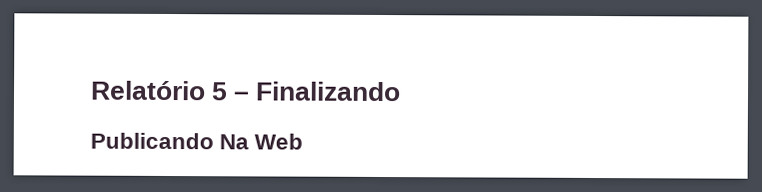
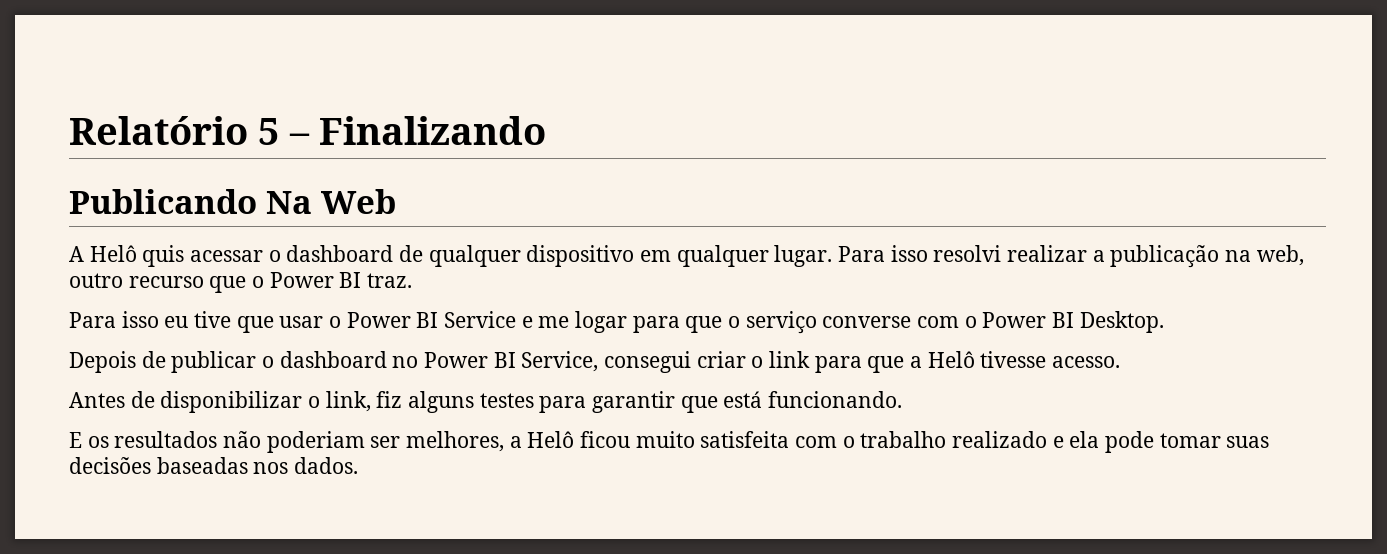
+ A Helô quis acessar o dashboard de qualquer dispositivo em qualquer lugar. Para isso resolvi realizar a publicação na web, outro recurso que o Power BI traz.
+ Para isso eu tive que usar o Power BI Service e me logar para que o serviço converse com o Power BI Desktop.
+ Depois de publicar o dashboard no Power BI Service, consegui criar o link para que a Helô tivesse acesso.
+ Antes de disponibilizar o link, fiz alguns testes para garantir que está funcionando.
+ E os resultados não poderiam ser melhores, a Helô ficou muito satisfeita com o trabalho realizado e ela pode tomar suas decisões baseadas nos dados.

